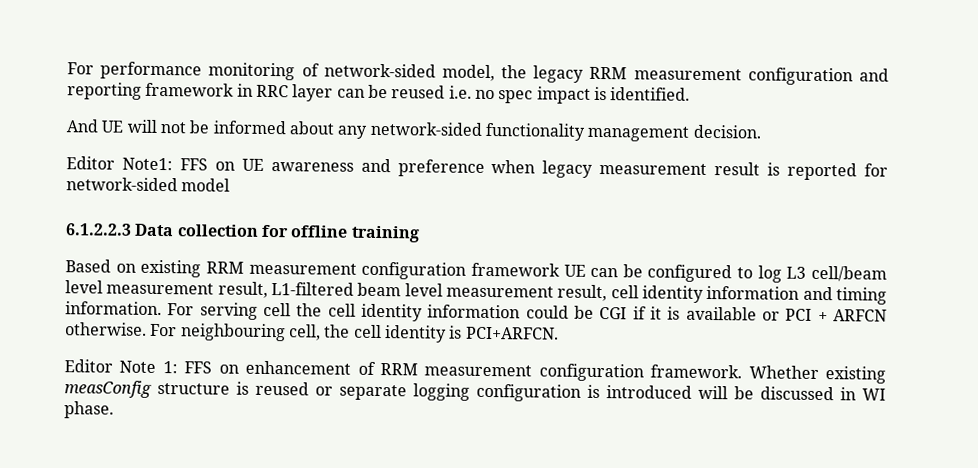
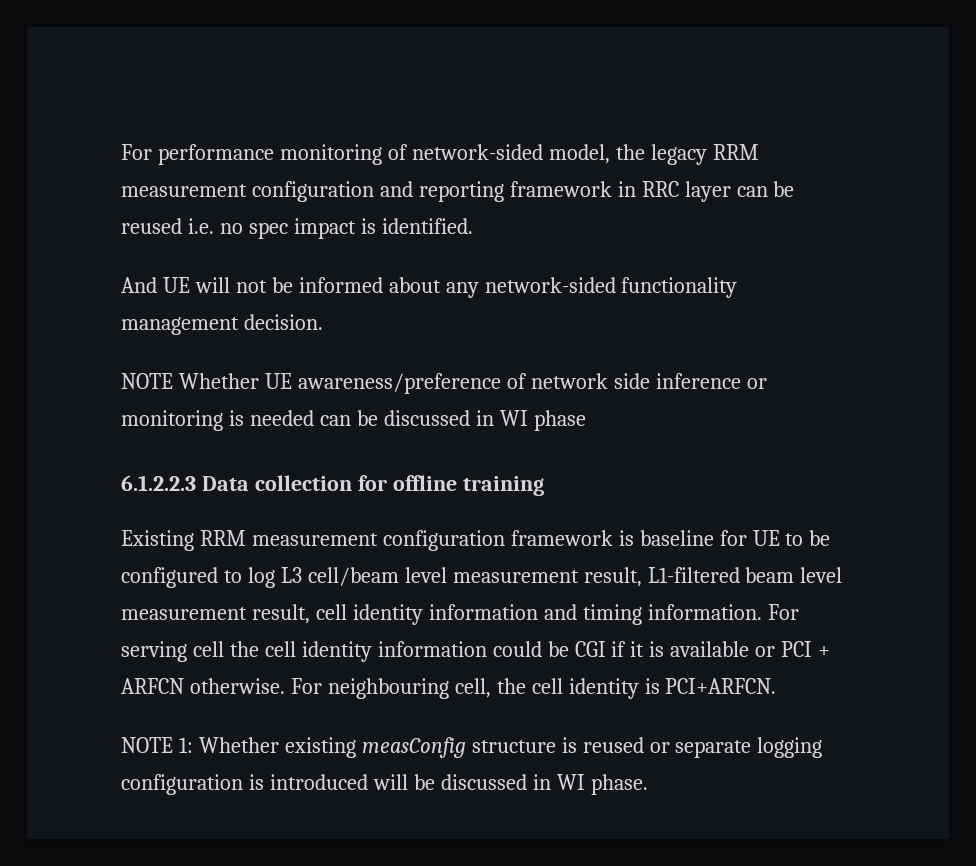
- Editor Note1: FFS on UE awareness and preference when legacy measurement result is reported for network-sided model
+ NOTE Whether UE awareness/preference of network side inference or monitoring is needed can be discussed in WI phase
- Based on existing RRM measurement configuration framework UE can be configured to log L3 cell/beam level measurement result, L1-filtered beam level measurement result, cell identity information and timing information.
+ Existing RRM measurement configuration framework is baseline for UE to be configured to log L3 cell/beam level measurement result, L1-filtered beam level measurement result, cell identity information and timing information.
- Editor Note 1: FFS on enhancement of RRM measurement configuration framework. Whether existing measConfig structure is reused or separate logging configuration is introduced will be discussed in WI phase.
+ NOTE 1: Whether existing measConfig structure is reused or separate logging configuration is introduced will be discussed in WI phase.

